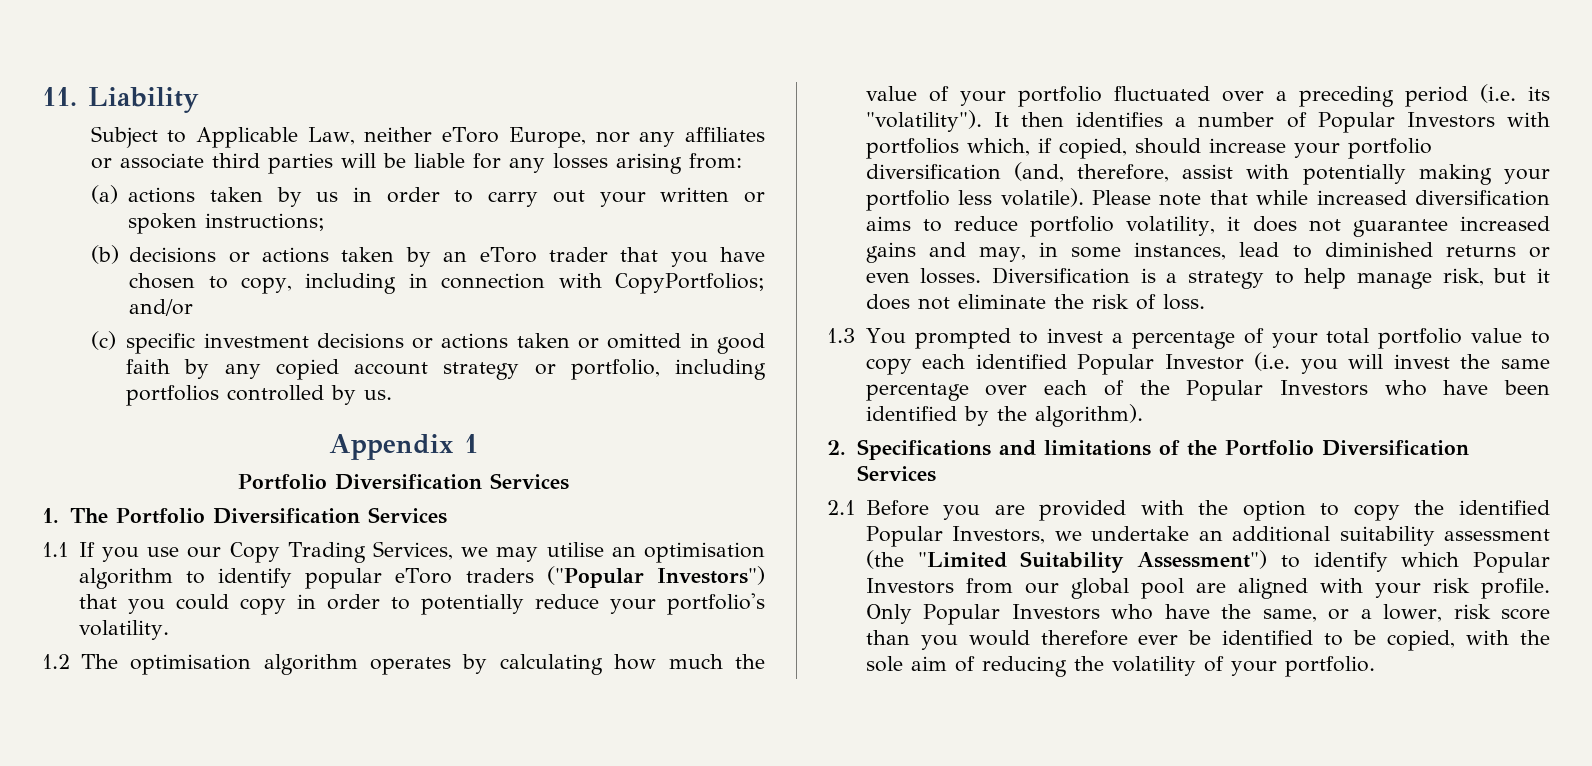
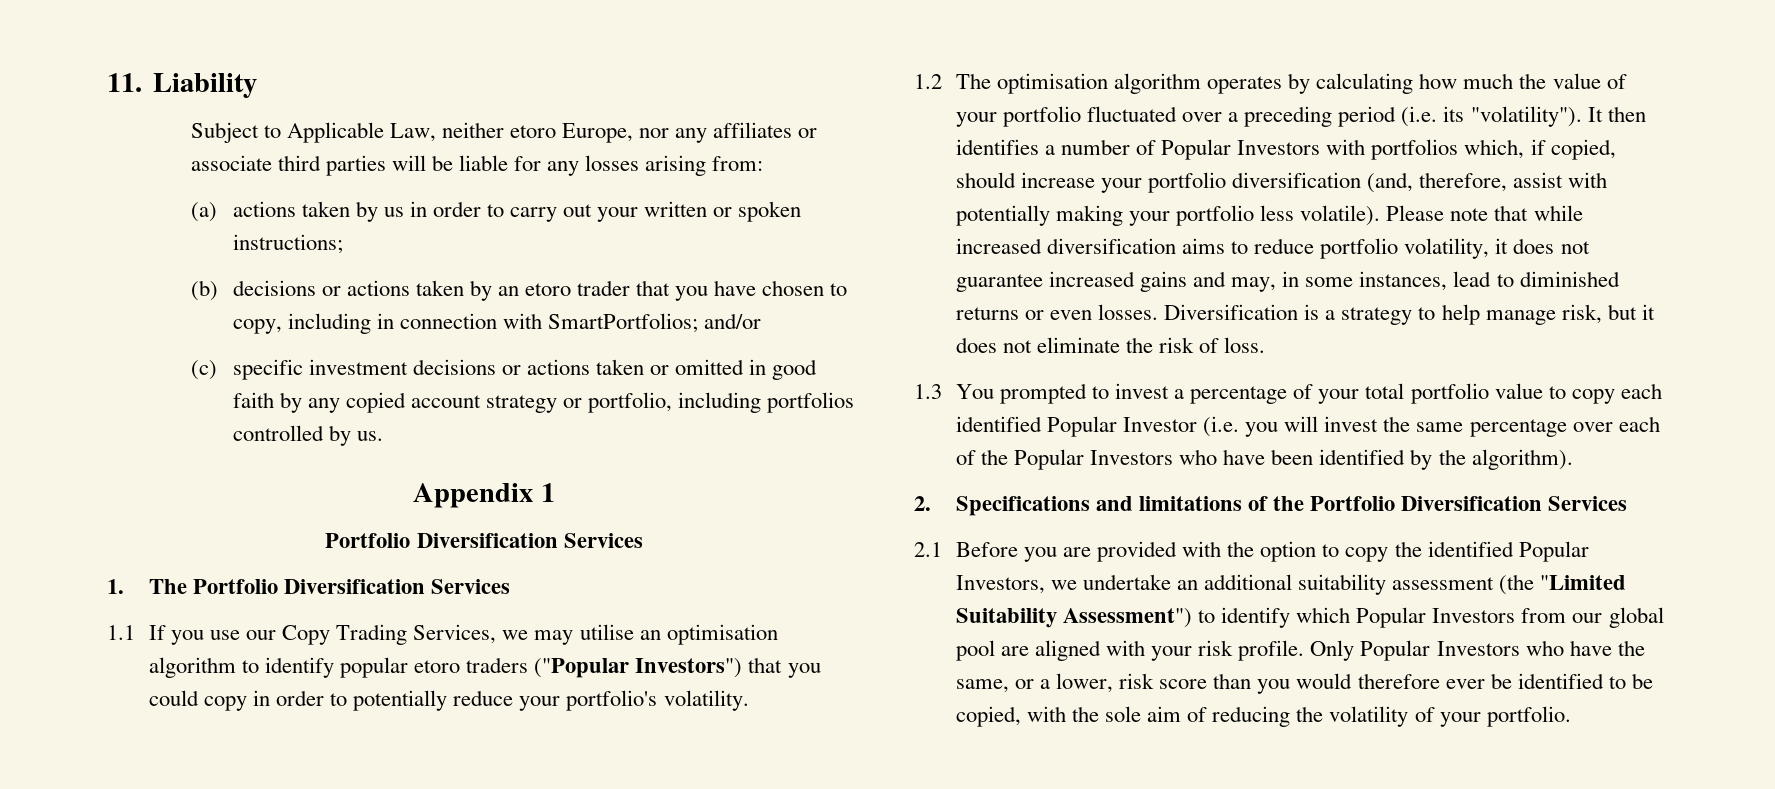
- Subject to Applicable Law, neither eToro Europe, nor any affiliates or associate third parties will be liable for any losses arising from:
+ Subject to Applicable Law, neither etoro Europe, nor any affiliates or associate third parties will be liable for any losses arising from:
- (b) decisions or actions taken by an eToro trader that you have chosen to copy, including in connection with CopyPortfolios; and/or
+ (b) decisions or actions taken by an etoro trader that you have chosen to copy, including in connection with SmartPortfolios; and/or
- 1.1 If you use our Copy Trading Services, we may utilise an optimisation algorithm to identify popular eToro traders ("Popular Investors") that you could copy in order to potentially reduce your portfolio's volatility.
+ 1.1 If you use our Copy Trading Services, we may utilise an optimisation algorithm to identify popular etoro traders ("Popular Investors") that you could copy in order to potentially reduce your portfolio's volatility.

